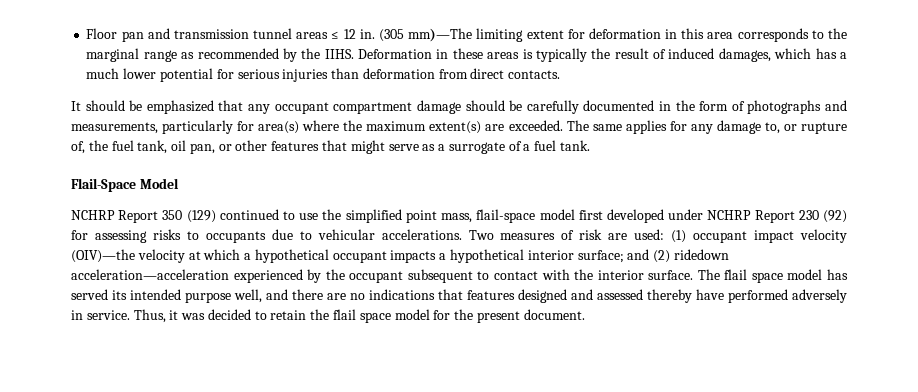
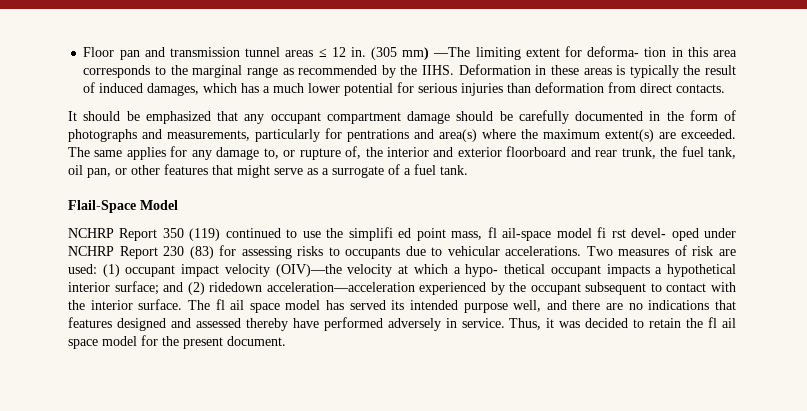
- (305 mm)—The limiting extent for deformation in this area corresponds to the marginal range as recommended by the IIHS.
+ (305 mm) —The limiting extent for deforma- tion in this area corresponds to the marginal range as recommended by the IIHS.
- It should be emphasized that any occupant compartment damage should be carefully documented in the form of photographs and measurements, particularly for area(s) where the maximum extent(s) are exceeded.
+ It should be emphasized that any occupant compartment damage should be carefully documented in the form of photographs and measurements, particularly for pentrations and area(s) where the maximum extent(s) are exceeded.
- The same applies for any damage to, or rupture of, the fuel tank, oil pan, or other features that might serve as a surrogate of a fuel tank.
+ The same applies for any damage to, or rupture of, the interior and exterior floorboard and rear trunk, the fuel tank, oil pan, or other features that might serve as a surrogate of a fuel tank.
- NCHRP Report 350 (129) continued to use the simplified point mass, flail-space model first developed under NCHRP Report 230 (92) for assessing risks to occupants due to vehicular accelerations.
+ NCHRP Report 350 (119) continued to use the simplifi ed point mass, fl ail-space model fi rst devel- oped under NCHRP Report 230 (83) for assessing risks to occupants due to vehicular accelerations.
- Two measures of risk are used: (1) occupant impact velocity (OIV)—the velocity at which a hypothetical occupant impacts a hypothetical interior surface; and (2) ridedown acceleration—acceleration experienced by the occupant subsequent to contact with the interior surface.
+ Two measures of risk are used: (1) occupant impact velocity (OIV)—the velocity at which a hypo- thetical occupant impacts a hypothetical interior surface; and (2) ridedown acceleration—acceleration experienced by the occupant subsequent to contact with the interior surface.
- The flail space model has served its intended purpose well, and there are no indications that features designed and assessed thereby have performed adversely in service.
+ The fl ail space model has served its intended purpose well, and there are no indications that features designed and assessed thereby have performed adversely in service.
- Thus, it was decided to retain the flail space model for the present document.
+ Thus, it was decided to retain the fl ail space model for the present document.

